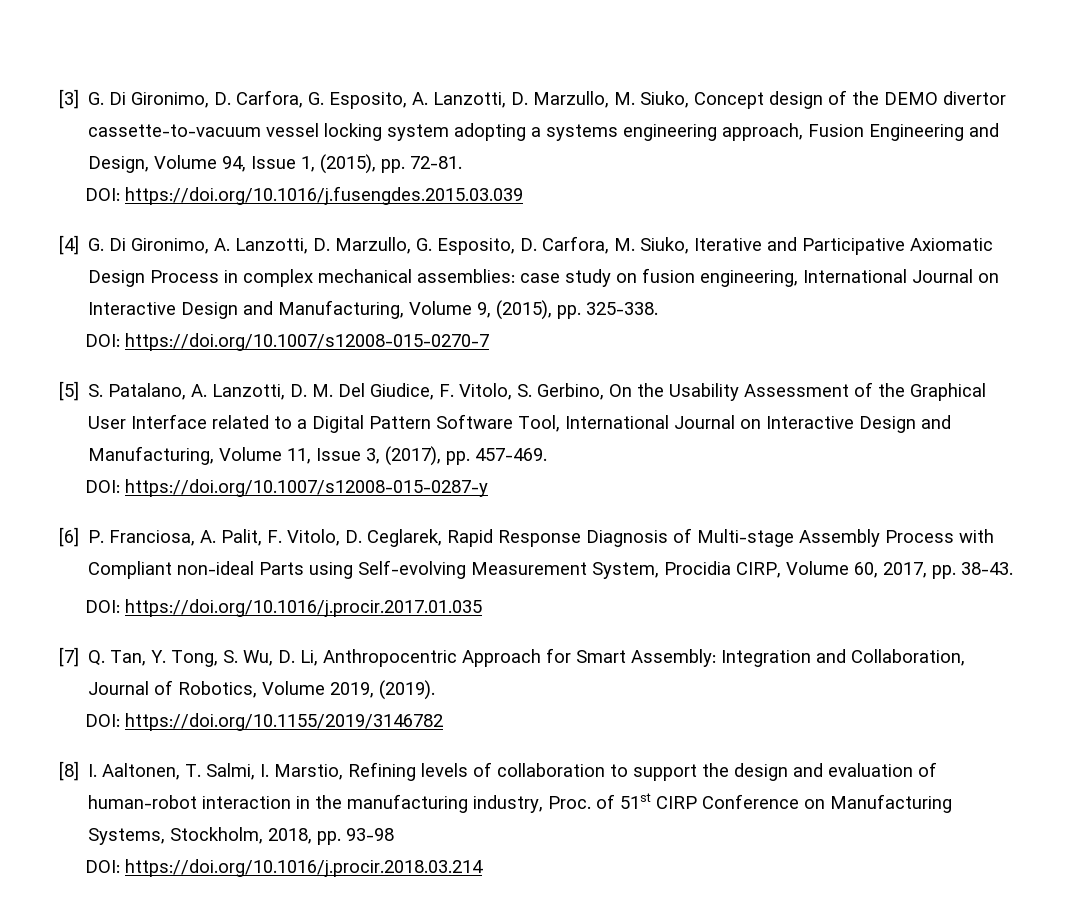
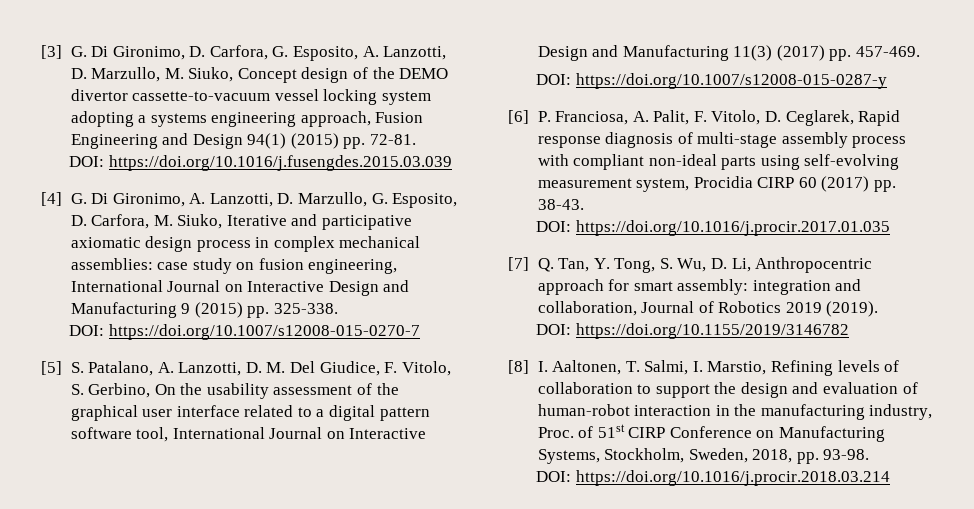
- [3] G. Di Gironimo, D. Carfora, G. Esposito, A. Lanzotti, D. Marzullo, M. Siuko, Concept design of the DEMO divertor cassette-to-vacuum vessel locking system adopting a systems engineering approach, Fusion Engineering and Design, Volume 94, Issue 1, (2015), pp. 72-81.
+ [3] G. Di Gironimo, D. Carfora, G. Esposito, A. Lanzotti, D. Marzullo, M. Siuko, Concept design of the DEMO divertor cassette-to-vacuum vessel locking system adopting a systems engineering approach, Fusion Engineering and Design 94(1) (2015) pp. 72-81.
- [4] G. Di Gironimo, A. Lanzotti, D. Marzullo, G. Esposito, D. Carfora, M. Siuko, Iterative and Participative Axiomatic Design Process in complex mechanical assemblies: case study on fusion engineering, International Journal on Interactive Design and Manufacturing, Volume 9, (2015), pp. 325-338.
+ [4] G. Di Gironimo, A. Lanzotti, D. Marzullo, G. Esposito, D. Carfora, M. Siuko, Iterative and participative axiomatic design process in complex mechanical assemblies: case study on fusion engineering, International Journal on Interactive Design and Manufacturing 9 (2015) pp. 325-338.
- [5] S. Patalano, A. Lanzotti, D. M. Del Giudice, F. Vitolo, S. Gerbino, On the Usability Assessment of the Graphical User Interface related to a Digital Pattern Software Tool, International Journal on Interactive Design and Manufacturing, Volume 11, Issue 3, (2017), pp. 457-469.
+ [5] S. Patalano, A. Lanzotti, D. M. Del Giudice, F. Vitolo, S. Gerbino, On the usability assessment of the graphical user interface related to a digital pattern software tool, International Journal on Interactive Design and Manufacturing 11(3) (2017) pp. 457-469.
- [6] P. Franciosa, A. Palit, F. Vitolo, D. Ceglarek, Rapid Response Diagnosis of Multi-stage Assembly Process with Compliant non-ideal Parts using Self-evolving Measurement System, Procidia CIRP, Volume 60, 2017, pp. 38-43.
+ [6] P. Franciosa, A. Palit, F. Vitolo, D. Ceglarek, Rapid response diagnosis of multi-stage assembly process with compliant non-ideal parts using self-evolving measurement system, Procidia CIRP 60 (2017) pp. 38-43.
- [7] Q. Tan, Y. Tong, S. Wu, D. Li, Anthropocentric Approach for Smart Assembly: Integration and Collaboration, Journal of Robotics, Volume 2019, (2019).
+ [7] Q. Tan, Y. Tong, S. Wu, D. Li, Anthropocentric approach for smart assembly: integration and collaboration, Journal of Robotics 2019 (2019).
- [8] I. Aaltonen, T. Salmi, I. Marstio, Refining levels of collaboration to support the design and evaluation of human-robot interaction in the manufacturing industry, Proc. of 51st CIRP Conference on Manufacturing Systems, Stockholm, 2018, pp. 93-98
+ [8] I. Aaltonen, T. Salmi, I. Marstio, Refining levels of collaboration to support the design and evaluation of human-robot interaction in the manufacturing industry, Proc. of 51st CIRP Conference on Manufacturing Systems, Stockholm, Sweden, 2018, pp. 93-98.

